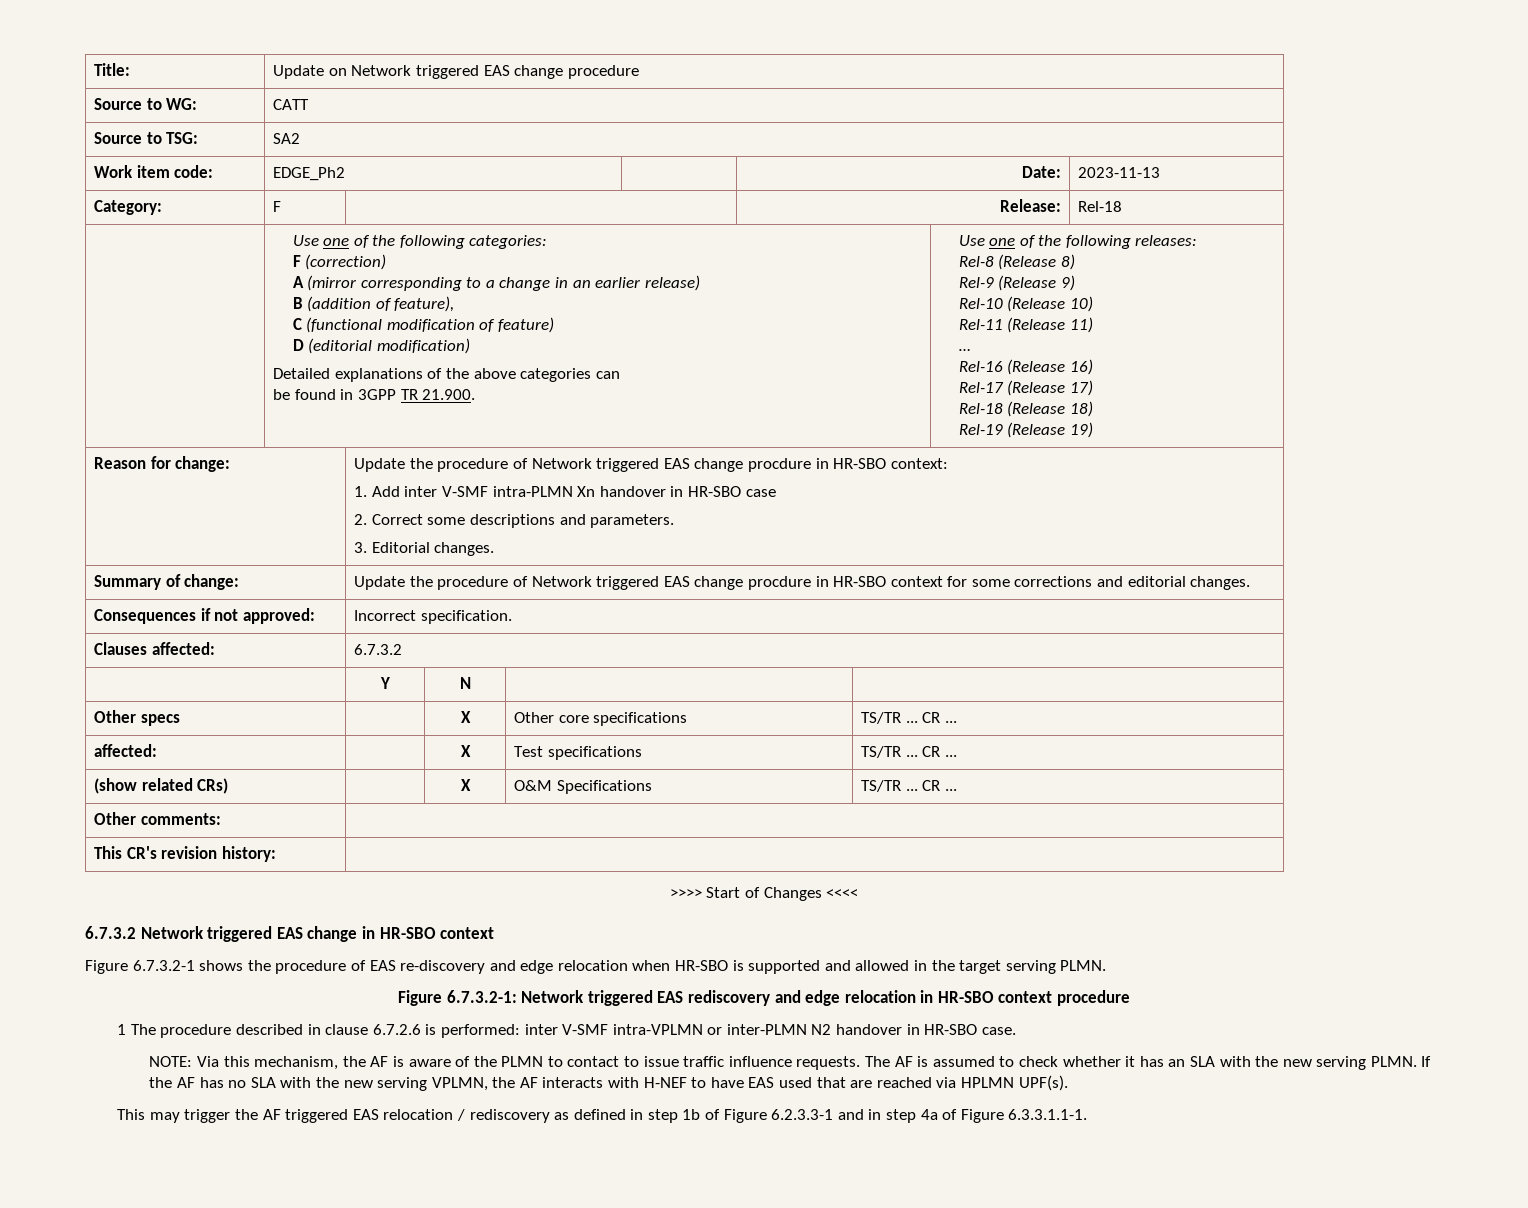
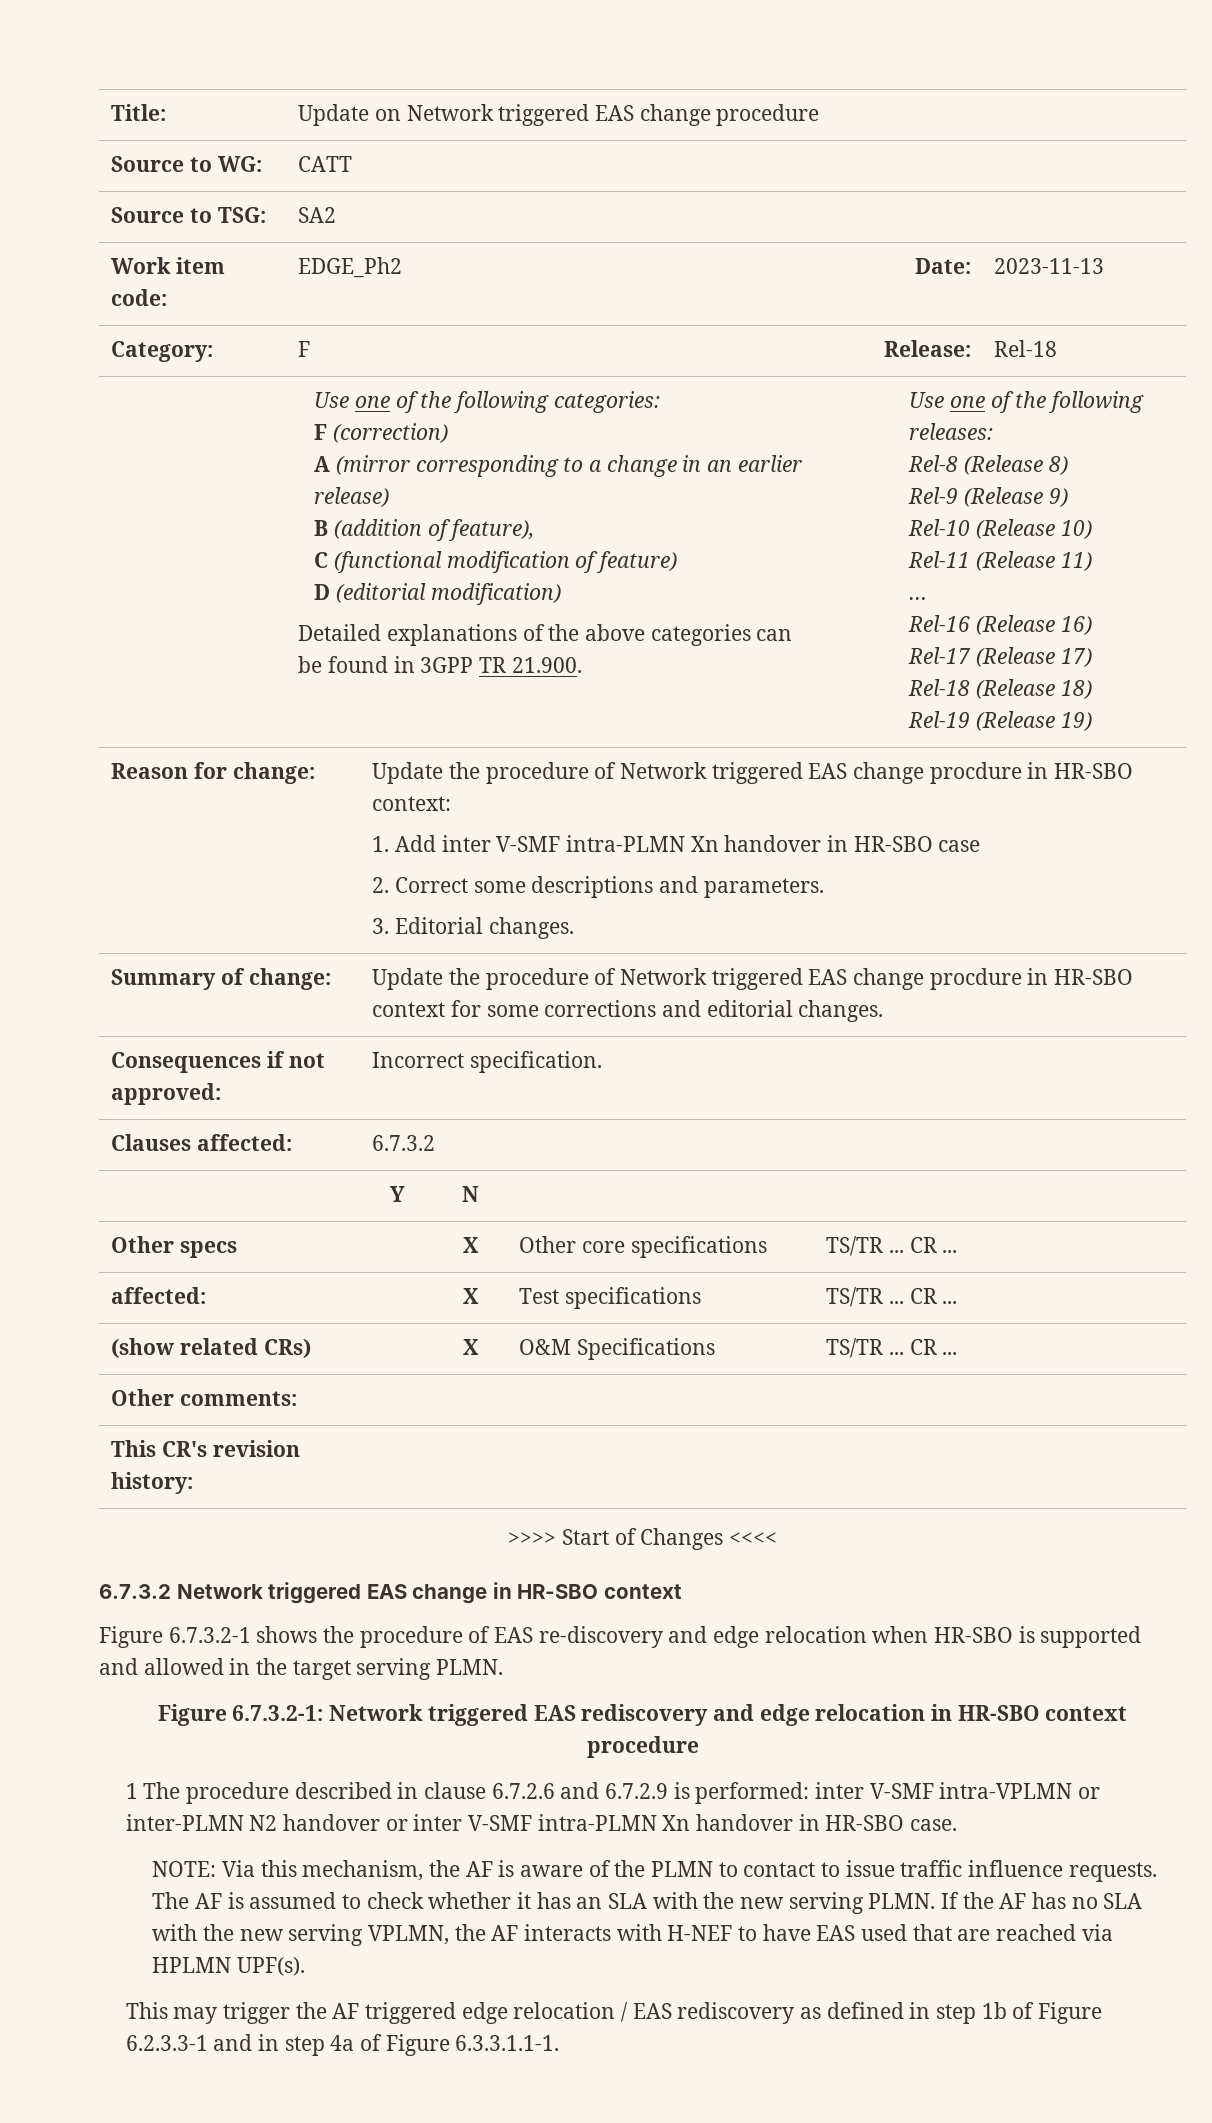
- 1 The procedure described in clause 6.7.2.6 is performed: inter V-SMF intra-VPLMN or inter-PLMN N2 handover in HR-SBO case.
+ 1 The procedure described in clause 6.7.2.6 and 6.7.2.9 is performed: inter V-SMF intra-VPLMN or inter-PLMN N2 handover or inter V-SMF intra-PLMN Xn handover in HR-SBO case.
- This may trigger the AF triggered EAS relocation / rediscovery as defined in step 1b of Figure 6.2.3.3-1 and in step 4a of Figure 6.3.3.1.1-1.
+ This may trigger the AF triggered edge relocation / EAS rediscovery as defined in step 1b of Figure 6.2.3.3-1 and in step 4a of Figure 6.3.3.1.1-1.

